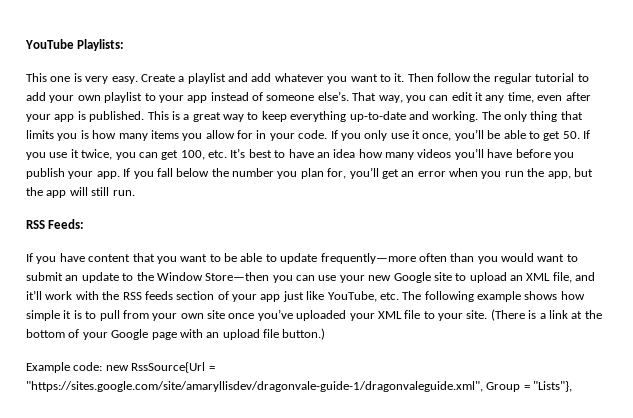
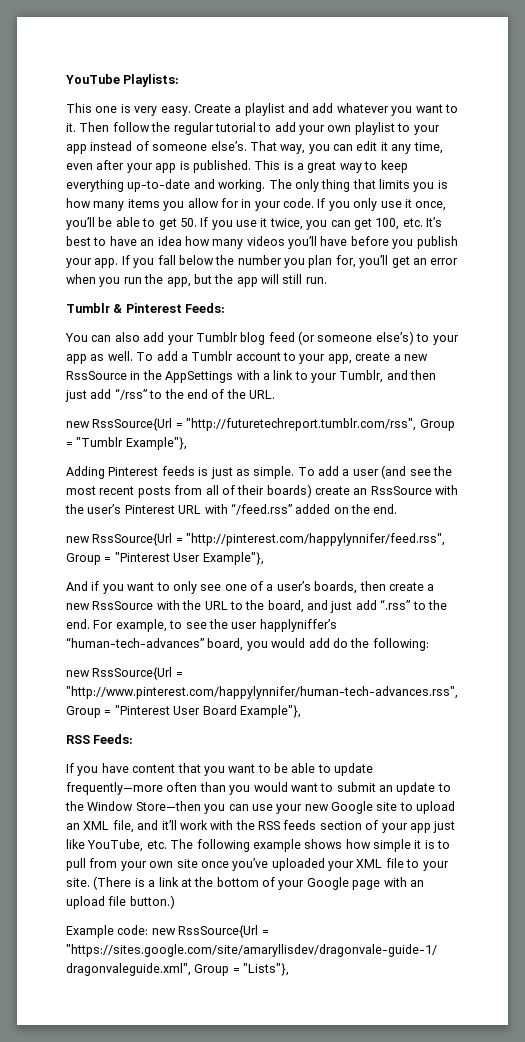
+ Tumblr & Pinterest Feeds:
+ You can also add your Tumblr blog feed (or someone else’s) to your app as well. To add a Tumblr account to your app, create a new RssSource in the AppSettings with a link to your Tumblr, and then just add “/rss” to the end of the URL.
+ new RssSource{Url = "http://futuretechreport.tumblr.com/rss", Group = "Tumblr Example"},
+ Adding Pinterest feeds is just as simple. To add a user (and see the most recent posts from all of their boards) create an RssSource with the user’s Pinterest URL with “/feed.rss” added on the end.
+ new RssSource{Url = "http://pinterest.com/happylynnifer/feed.rss", Group = "Pinterest User Example"},
+ And if you want to only see one of a user’s boards, then create a new RssSource with the URL to the board, and just add “.rss” to the end. For example, to see the user happlyniffer’s “human-tech-advances” board, you would add do the following:
+ new RssSource{Url = "http://www.pinterest.com/happylynnifer/human-tech-advances.rss", Group = "Pinterest User Board Example"},

